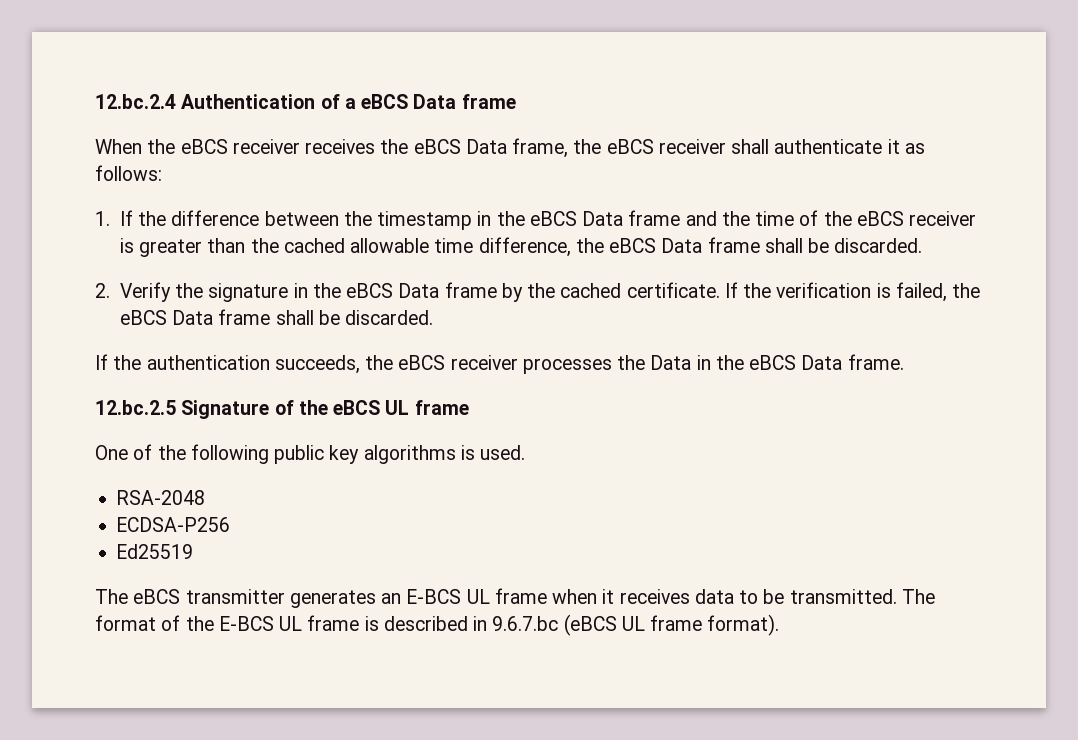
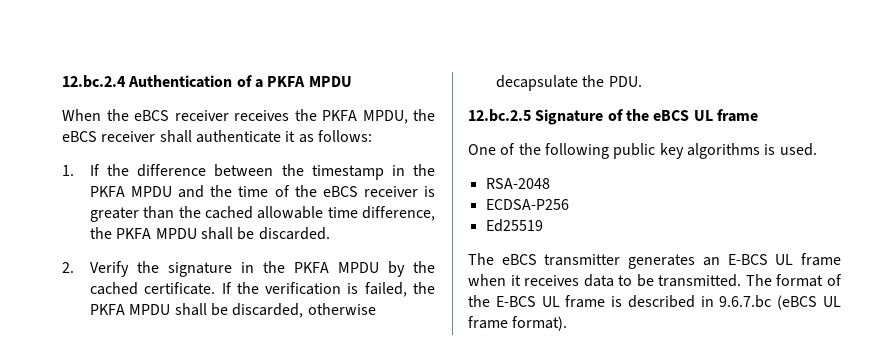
- 12.bc.2.4 Authentication of a eBCS Data frame
+ 12.bc.2.4 Authentication of a PKFA MPDU
- When the eBCS receiver receives the eBCS Data frame, the eBCS receiver shall authenticate it as follows:
+ When the eBCS receiver receives the PKFA MPDU, the eBCS receiver shall authenticate it as follows:
- 1. If the difference between the timestamp in the eBCS Data frame and the time of the eBCS receiver is greater than the cached allowable time difference, the eBCS Data frame shall be discarded.
+ 1. If the difference between the timestamp in the PKFA MPDU and the time of the eBCS receiver is greater than the cached allowable time difference, the PKFA MPDU shall be discarded.
- 2. Verify the signature in the eBCS Data frame by the cached certificate.
+ 2. Verify the signature in the PKFA MPDU by the cached certificate.
- If the verification is failed, the eBCS Data frame shall be discarded.
- If the authentication succeeds, the eBCS receiver processes the Data in the eBCS Data frame.
+ If the verification is failed, the PKFA MPDU shall be discarded, otherwise decapsulate the PDU.

